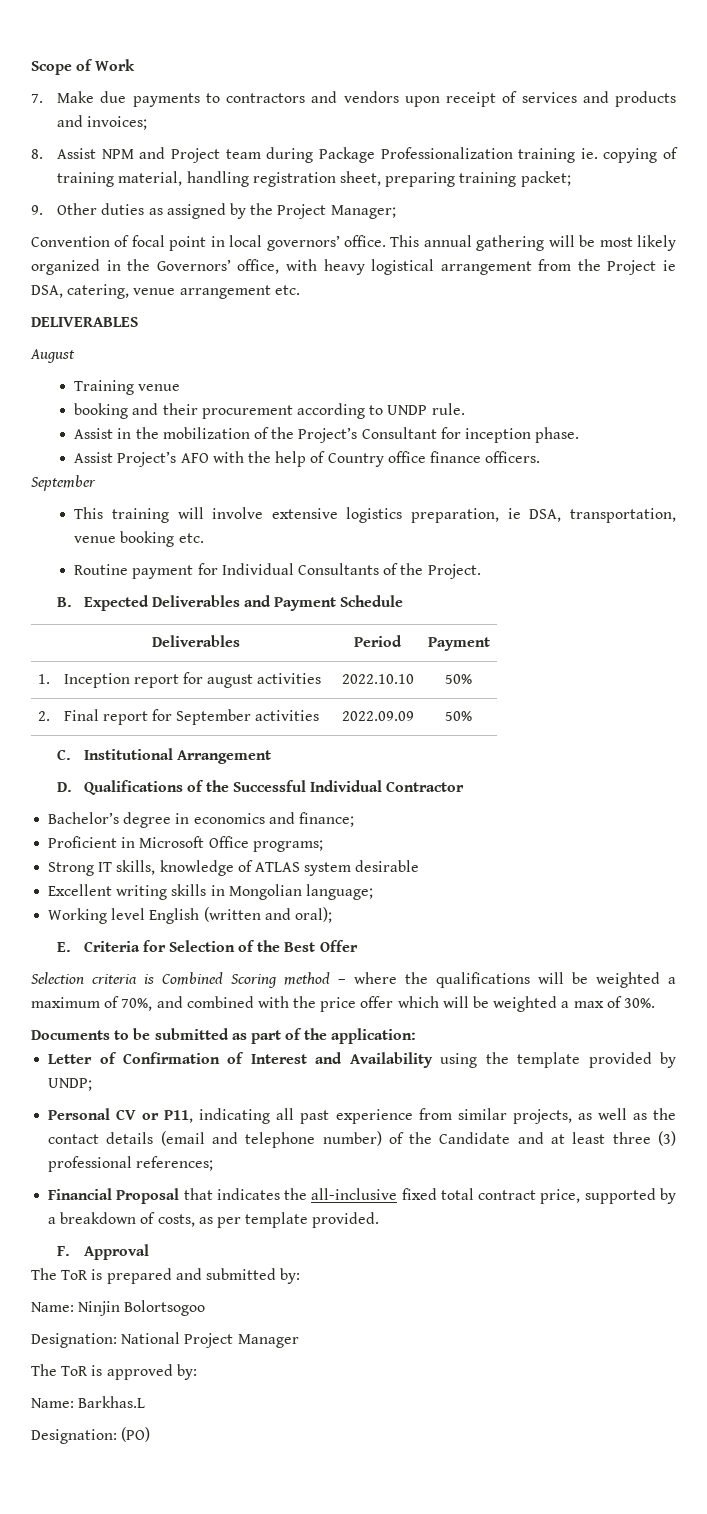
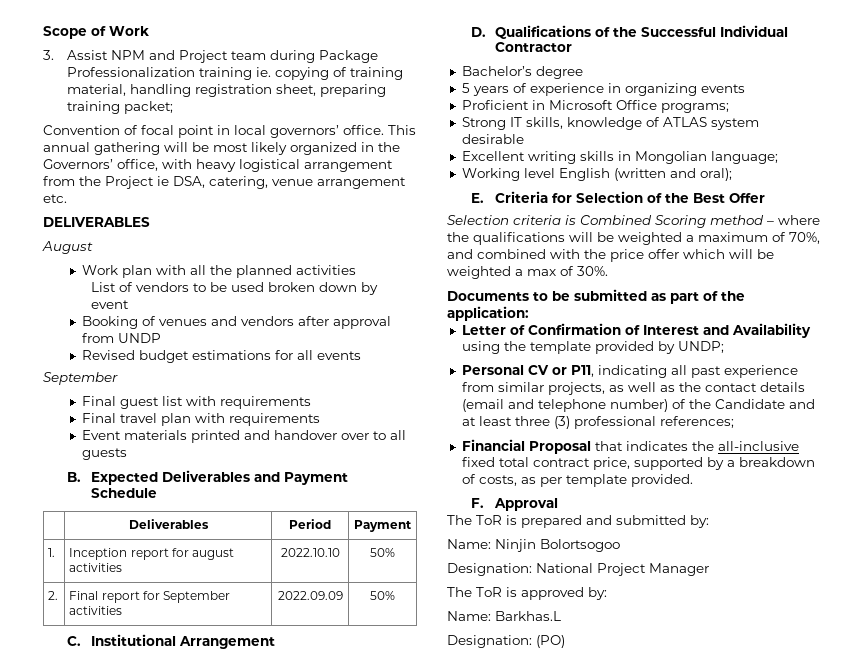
- 7. Make due payments to contractors and vendors upon receipt of services and products and invoices;
- 8. Assist NPM and Project team during Package Professionalization training ie. copying of training material, handling registration sheet, preparing training packet;
+ 3. Assist NPM and Project team during Package Professionalization training ie. copying of training material, handling registration sheet, preparing training packet;
- 9. Other duties as assigned by the Project Manager;
- Training venue
- booking and their procurement according to UNDP rule.
- Assist in the mobilization of the Project’s Consultant for inception phase.
- Assist Project’s AFO with the help of Country office finance officers.
+ Work plan with all the planned activities
+ List of vendors to be used broken down by event
+ Booking of venues and vendors after approval from UNDP
+ Revised budget estimations for all events
  September
- This training will involve extensive logistics preparation, ie DSA, transportation, venue booking etc.
- Routine payment for Individual Consultants of the Project.
+ Final guest list with requirements
+ Final travel plan with requirements
+ Event materials printed and handover over to all guests
- Bachelor’s degree in economics and finance;
+ Bachelor’s degree
+ 5 years of experience in organizing events

